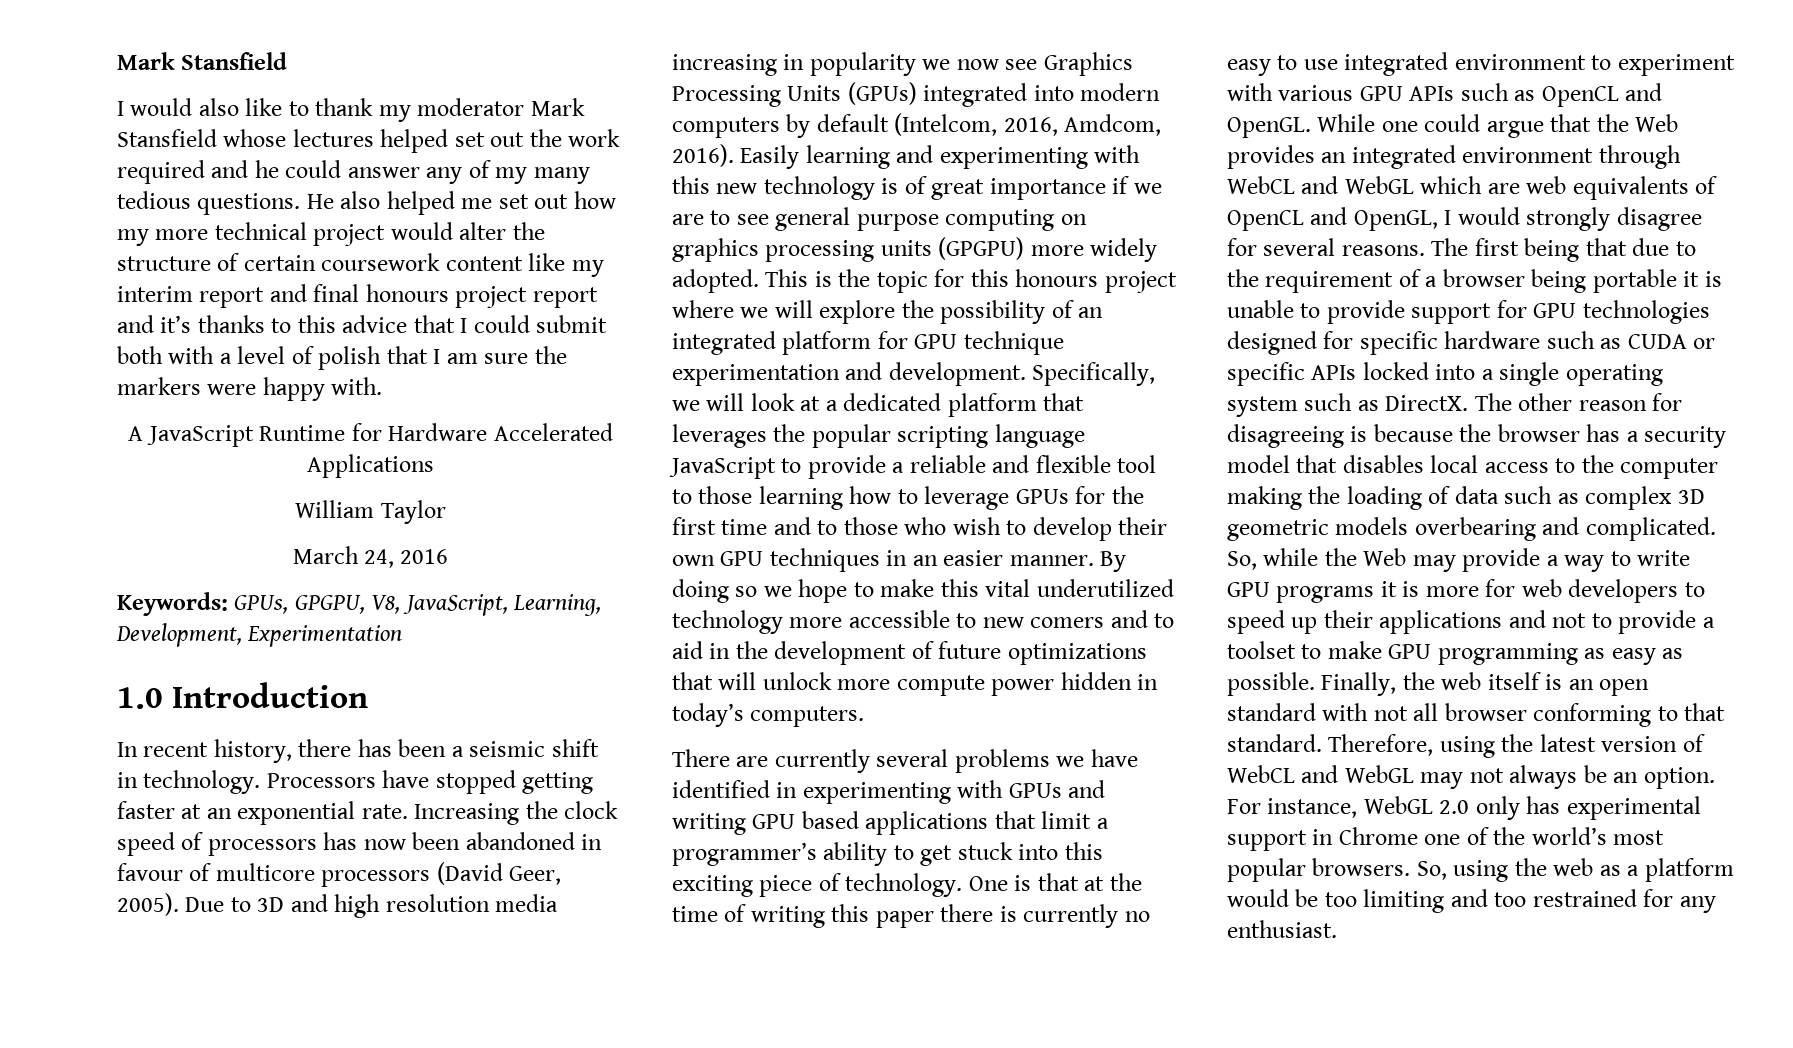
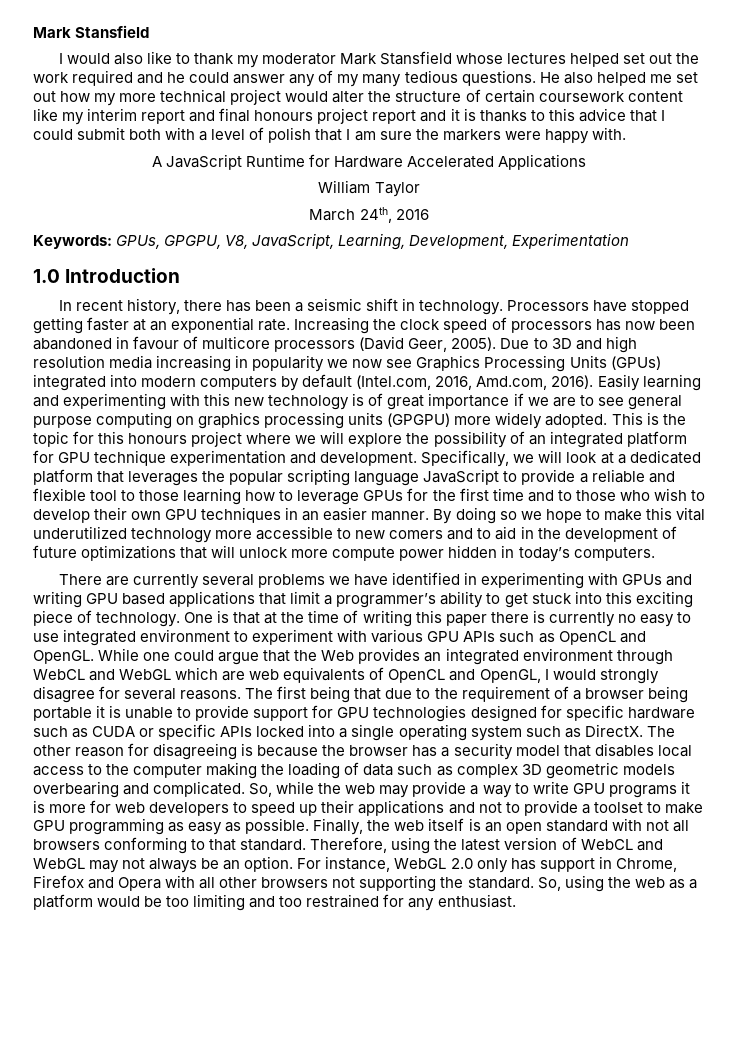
- He also helped me set out how my more technical project would alter the structure of certain coursework content like my interim report and final honours project report and it’s thanks to this advice that I could submit both with a level of polish that I am sure the markers were happy with.
+ He also helped me set out how my more technical project would alter the structure of certain coursework content like my interim report and final honours project report and it is thanks to this advice that I could submit both with a level of polish that I am sure the markers were happy with.
- March 24, 2016
+ March 24th, 2016
- Due to 3D and high resolution media increasing in popularity we now see Graphics Processing Units (GPUs) integrated into modern computers by default (Intelcom, 2016, Amdcom, 2016).
+ Due to 3D and high resolution media increasing in popularity we now see Graphics Processing Units (GPUs) integrated into modern computers by default (Intel.com, 2016, Amd.com, 2016).
- So, while the Web may provide a way to write GPU programs it is more for web developers to speed up their applications and not to provide a toolset to make GPU programming as easy as possible.
+ So, while the web may provide a way to write GPU programs it is more for web developers to speed up their applications and not to provide a toolset to make GPU programming as easy as possible.
- Finally, the web itself is an open standard with not all browser conforming to that standard.
+ Finally, the web itself is an open standard with not all browsers conforming to that standard.
- For instance, WebGL 2.0 only has experimental support in Chrome one of the world’s most popular browsers.
+ For instance, WebGL 2.0 only has support in Chrome, Firefox and Opera with all other browsers not supporting the standard.

